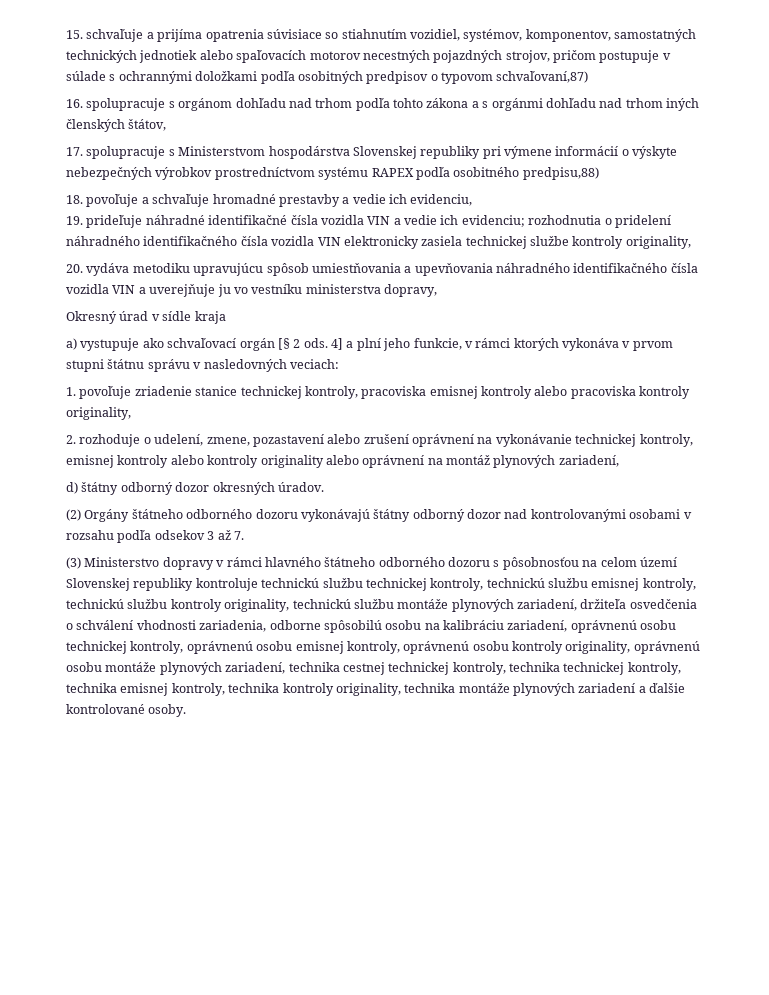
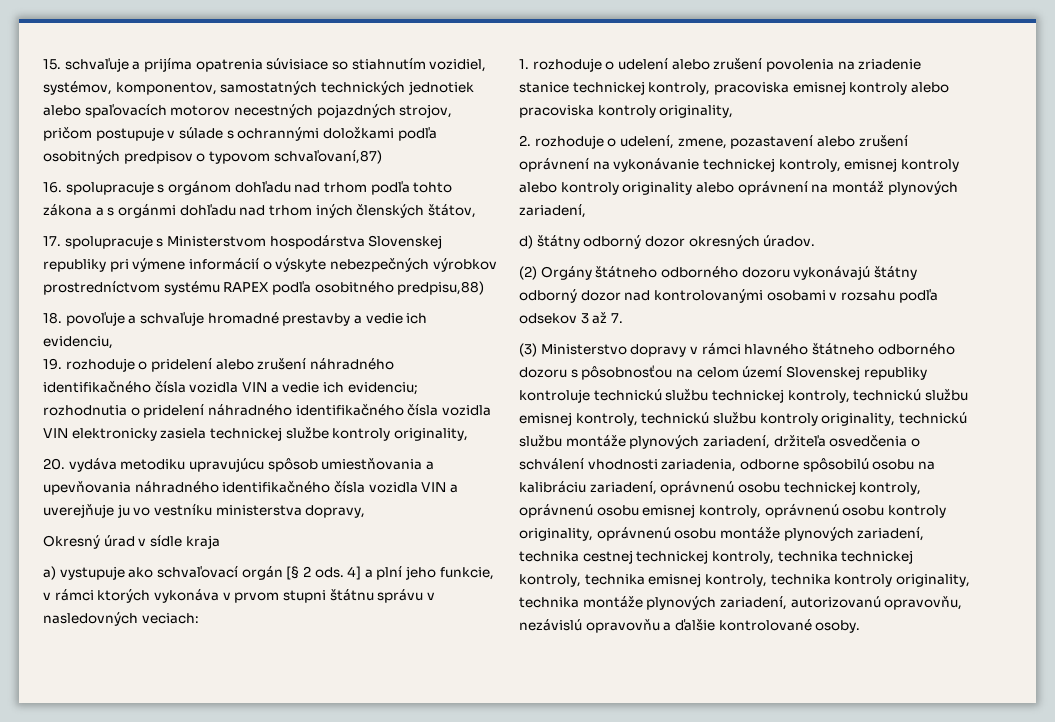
- 19. prideľuje náhradné identifikačné čísla vozidla VIN a vedie ich evidenciu; rozhodnutia o pridelení náhradného identifikačného čísla vozidla VIN elektronicky zasiela technickej službe kontroly originality,
+ 19. rozhoduje o pridelení alebo zrušení náhradného identifikačného čísla vozidla VIN a vedie ich evidenciu; rozhodnutia o pridelení náhradného identifikačného čísla vozidla VIN elektronicky zasiela technickej službe kontroly originality,
- 1. povoľuje zriadenie stanice technickej kontroly, pracoviska emisnej kontroly alebo pracoviska kontroly originality,
+ 1. rozhoduje o udelení alebo zrušení povolenia na zriadenie stanice technickej kontroly, pracoviska emisnej kontroly alebo pracoviska kontroly originality,
- (3) Ministerstvo dopravy v rámci hlavného štátneho odborného dozoru s pôsobnosťou na celom území Slovenskej republiky kontroluje technickú službu technickej kontroly, technickú službu emisnej kontroly, technickú službu kontroly originality, technickú službu montáže plynových zariadení, držiteľa osvedčenia o schválení vhodnosti zariadenia, odborne spôsobilú osobu na kalibráciu zariadení, oprávnenú osobu technickej kontroly, oprávnenú osobu emisnej kontroly, oprávnenú osobu kontroly originality, oprávnenú osobu montáže plynových zariadení, technika cestnej technickej kontroly, technika technickej kontroly, technika emisnej kontroly, technika kontroly originality, technika montáže plynových zariadení a ďalšie kontrolované osoby.
+ (3) Ministerstvo dopravy v rámci hlavného štátneho odborného dozoru s pôsobnosťou na celom území Slovenskej republiky kontroluje technickú službu technickej kontroly, technickú službu emisnej kontroly, technickú službu kontroly originality, technickú službu montáže plynových zariadení, držiteľa osvedčenia o schválení vhodnosti zariadenia, odborne spôsobilú osobu na kalibráciu zariadení, oprávnenú osobu technickej kontroly, oprávnenú osobu emisnej kontroly, oprávnenú osobu kontroly originality, oprávnenú osobu montáže plynových zariadení, technika cestnej technickej kontroly, technika technickej kontroly, technika emisnej kontroly, technika kontroly originality, technika montáže plynových zariadení, autorizovanú opravovňu, nezávislú opravovňu a ďalšie kontrolované osoby.

